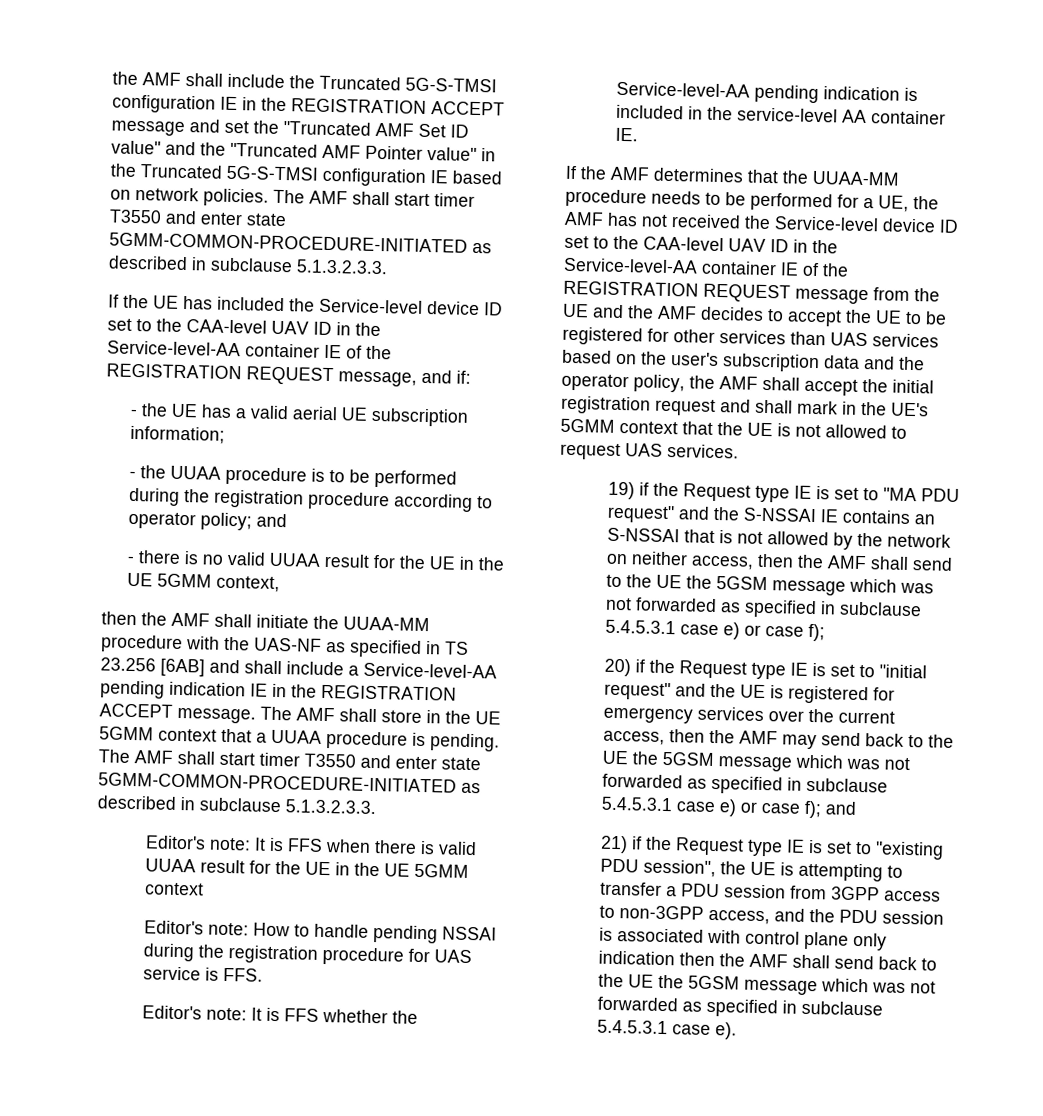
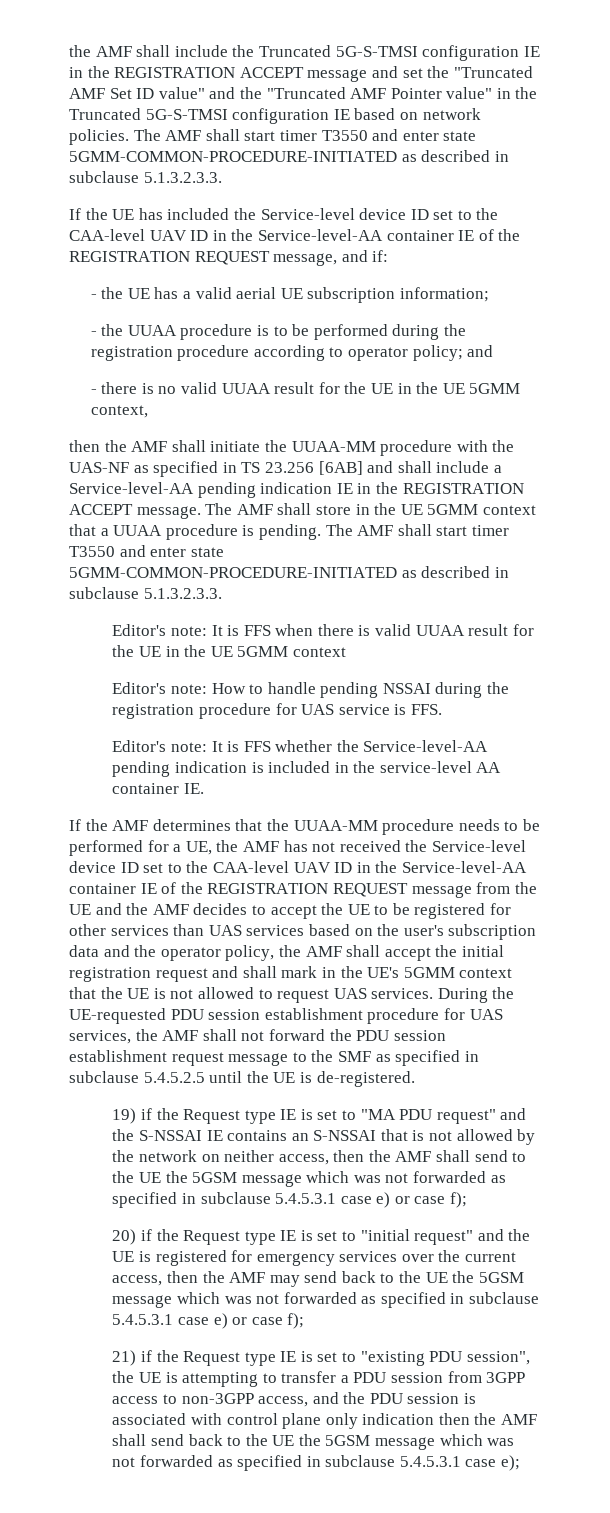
+ During the UE-requested PDU session establishment procedure for UAS services, the AMF shall not forward the PDU session establishment request message to the SMF as specified in subclause 5.4.5.2.5 until the UE is de-registered.
- 20) if the Request type IE is set to "initial request" and the UE is registered for emergency services over the current access, then the AMF may send back to the UE the 5GSM message which was not forwarded as specified in subclause 5.4.5.3.1 case e) or case f); and
+ 20) if the Request type IE is set to "initial request" and the UE is registered for emergency services over the current access, then the AMF may send back to the UE the 5GSM message which was not forwarded as specified in subclause 5.4.5.3.1 case e) or case f);
- 21) if the Request type IE is set to "existing PDU session", the UE is attempting to transfer a PDU session from 3GPP access to non-3GPP access, and the PDU session is associated with control plane only indication then the AMF shall send back to the UE the 5GSM message which was not forwarded as specified in subclause 5.4.5.3.1 case e).
+ 21) if the Request type IE is set to "existing PDU session", the UE is attempting to transfer a PDU session from 3GPP access to non-3GPP access, and the PDU session is associated with control plane only indication then the AMF shall send back to the UE the 5GSM message which was not forwarded as specified in subclause 5.4.5.3.1 case e);

